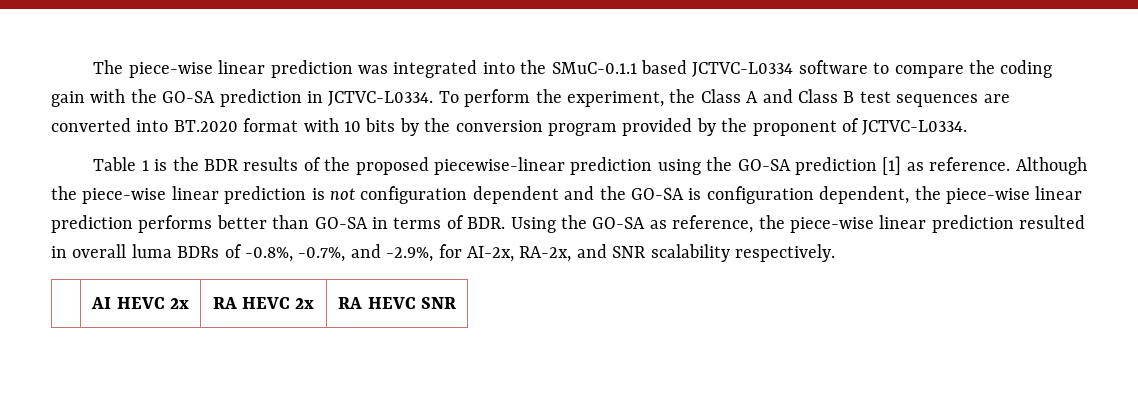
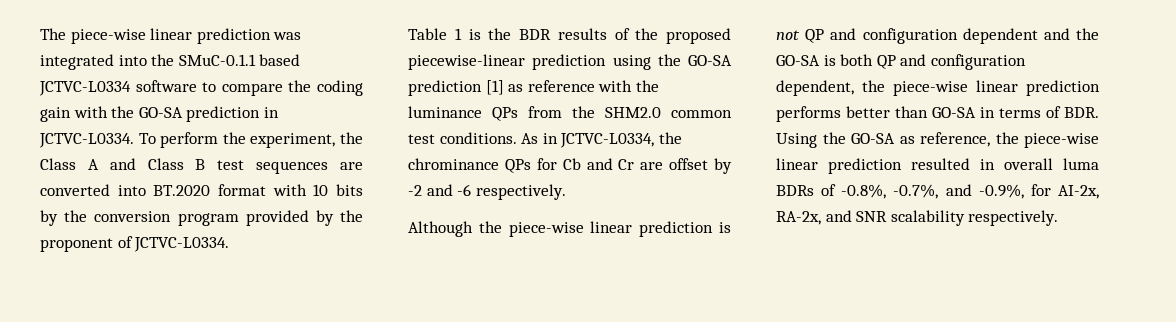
- Table 1 is the BDR results of the proposed piecewise-linear prediction using the GO-SA prediction [1] as reference. Although the piece-wise linear prediction is not configuration dependent and the GO-SA is configuration dependent, the piece-wise linear prediction performs better than GO-SA in terms of BDR. Using the GO-SA as reference, the piece-wise linear prediction resulted in overall luma BDRs of -0.8%, -0.7%, and -2.9%, for AI-2x, RA-2x, and SNR scalability respectively.
+ Table 1 is the BDR results of the proposed piecewise-linear prediction using the GO-SA prediction [1] as reference with the luminance QPs from the SHM2.0 common test conditions. As in JCTVC-L0334, the chrominance QPs for Cb and Cr are offset by -2 and -6 respectively.
+ Although the piece-wise linear prediction is not QP and configuration dependent and the GO-SA is both QP and configuration dependent, the piece-wise linear prediction performs better than GO-SA in terms of BDR. Using the GO-SA as reference, the piece-wise linear prediction resulted in overall luma BDRs of -0.8%, -0.7%, and -0.9%, for AI-2x, RA-2x, and SNR scalability respectively.
- | AI HEVC 2x | RA HEVC 2x | RA HEVC SNR

